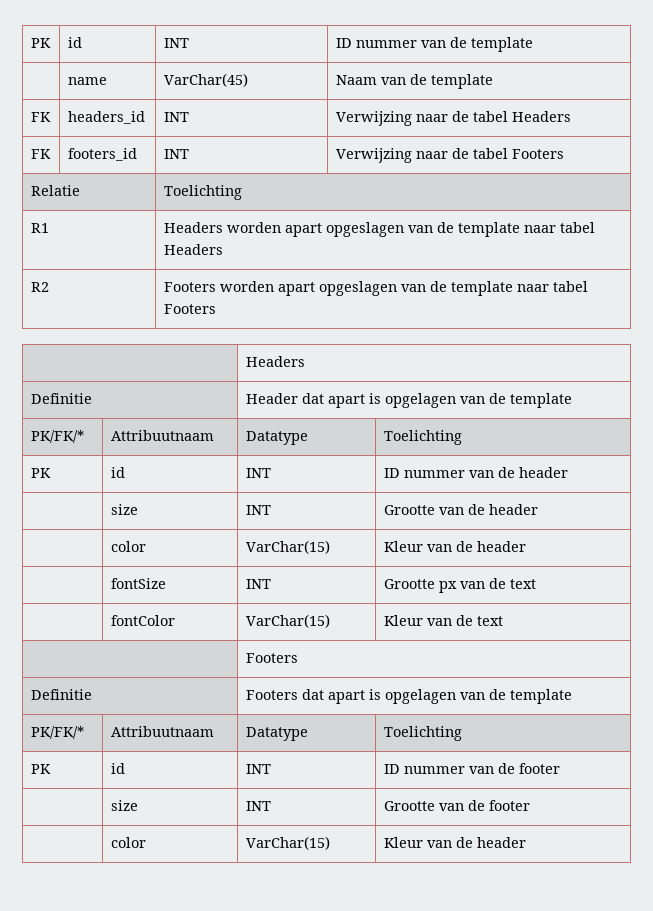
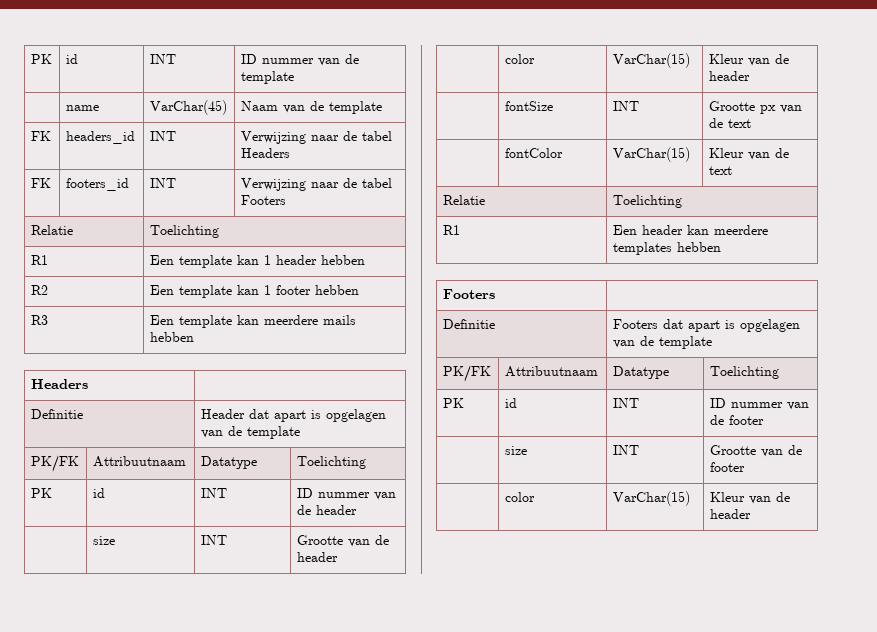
- R1 | Headers worden apart opgeslagen van de template naar tabel Headers
- R2 | Footers worden apart opgeslagen van de template naar tabel Footers
- | Headers
+ R1 | Een template kan 1 header hebben
+ R2 | Een template kan 1 footer hebben
+ R3 | Een template kan meerdere mails hebben
+ Headers |
  Definitie | Header dat apart is opgelagen van de template
- PK/FK/* | Attribuutnaam | Datatype | Toelichting
+ PK/FK | Attribuutnaam | Datatype | Toelichting
  | fontColor | VarChar(15) | Kleur van de text
- | Footers
+ Relatie | Toelichting
+ R1 | Een header kan meerdere templates hebben
+ Footers |
  Definitie | Footers dat apart is opgelagen van de template
- PK/FK/* | Attribuutnaam | Datatype | Toelichting
+ PK/FK | Attribuutnaam | Datatype | Toelichting

